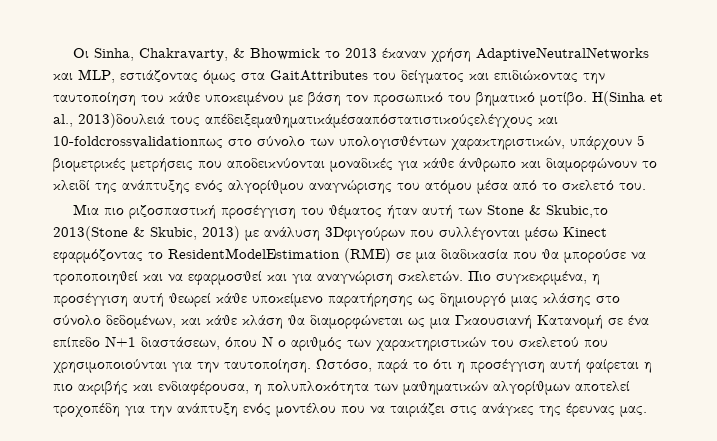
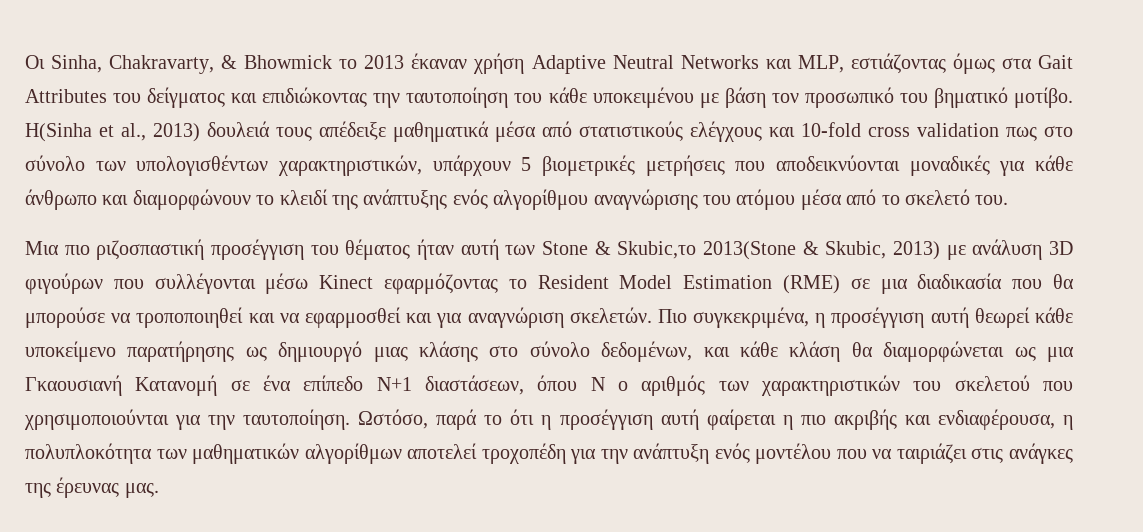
- Οι Sinha, Chakravarty, & Bhowmick το 2013 έκαναν χρήση AdaptiveNeutralNetworks και MLP, εστιάζοντας όμως στα GaitAttributes του δείγματος και επιδιώκοντας την ταυτοποίηση του κάθε υποκειμένου με βάση τον προσωπικό του βηματικό μοτίβο.
+ Οι Sinha, Chakravarty, & Bhowmick το 2013 έκαναν χρήση Adaptive Neutral Networks και MLP, εστιάζοντας όμως στα Gait Attributes του δείγματος και επιδιώκοντας την ταυτοποίηση του κάθε υποκειμένου με βάση τον προσωπικό του βηματικό μοτίβο.
- Η(Sinha et al., 2013)δουλειά τους απέδειξεμαθηματικάμέσααπόστατιστικούςελέγχους και 10-foldcrossvalidationπως στο σύνολο των υπολογισθέντων χαρακτηριστικών, υπάρχουν 5 βιομετρικές μετρήσεις που αποδεικνύονται μοναδικές για κάθε άνθρωπο και διαμορφώνουν το κλειδί της ανάπτυξης ενός αλγορίθμου αναγνώρισης του ατόμου μέσα από το σκελετό του.
+ Η(Sinha et al., 2013) δουλειά τους απέδειξε μαθηματικά μέσα από στατιστικούς ελέγχους και 10-fold cross validation πως στο σύνολο των υπολογισθέντων χαρακτηριστικών, υπάρχουν 5 βιομετρικές μετρήσεις που αποδεικνύονται μοναδικές για κάθε άνθρωπο και διαμορφώνουν το κλειδί της ανάπτυξης ενός αλγορίθμου αναγνώρισης του ατόμου μέσα από το σκελετό του.
- Μια πιο ριζοσπαστική προσέγγιση του θέματος ήταν αυτή των Stone & Skubic,το 2013(Stone & Skubic, 2013) με ανάλυση 3Dφιγούρων που συλλέγονται μέσω Kinect εφαρμόζοντας το ResidentModelEstimation (RME) σε μια διαδικασία που θα μπορούσε να τροποποιηθεί και να εφαρμοσθεί και για αναγνώριση σκελετών.
+ Μια πιο ριζοσπαστική προσέγγιση του θέματος ήταν αυτή των Stone & Skubic,το 2013(Stone & Skubic, 2013) με ανάλυση 3D φιγούρων που συλλέγονται μέσω Kinect εφαρμόζοντας το Resident Model Estimation (RME) σε μια διαδικασία που θα μπορούσε να τροποποιηθεί και να εφαρμοσθεί και για αναγνώριση σκελετών.

